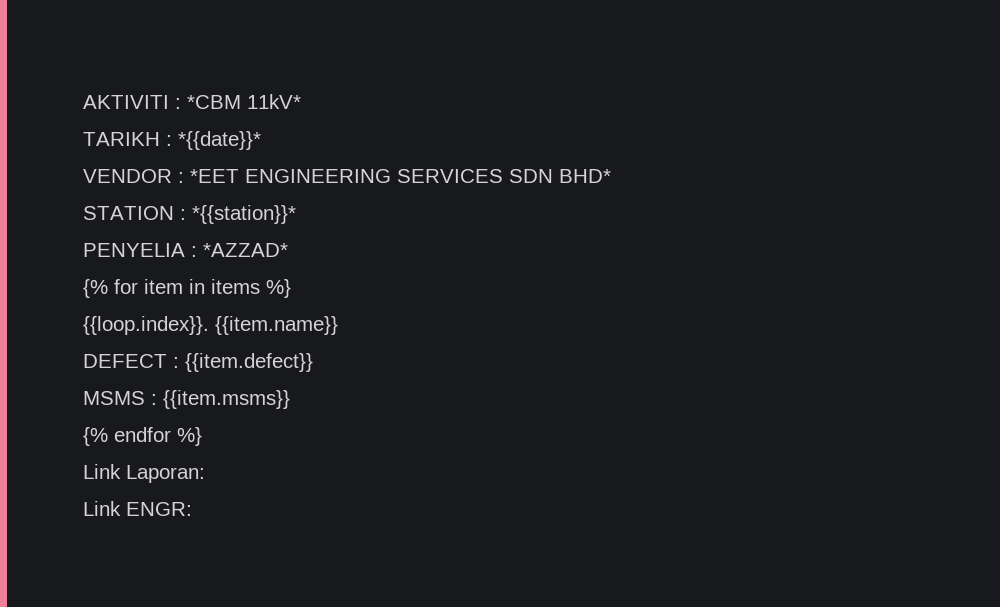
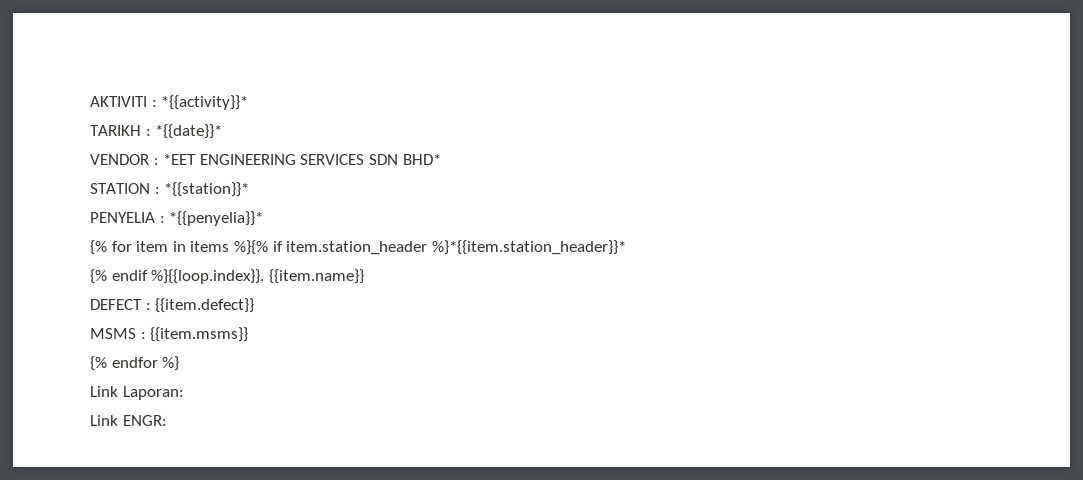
- AKTIVITI : *CBM 11kV*
+ AKTIVITI : *{{activity}}*
- PENYELIA : *AZZAD*
+ PENYELIA : *{{penyelia}}*
- {% for item in items %}
- {{loop.index}}. {{item.name}}
+ {% for item in items %}{% if item.station_header %}*{{item.station_header}}*
+ {% endif %}{{loop.index}}. {{item.name}}

